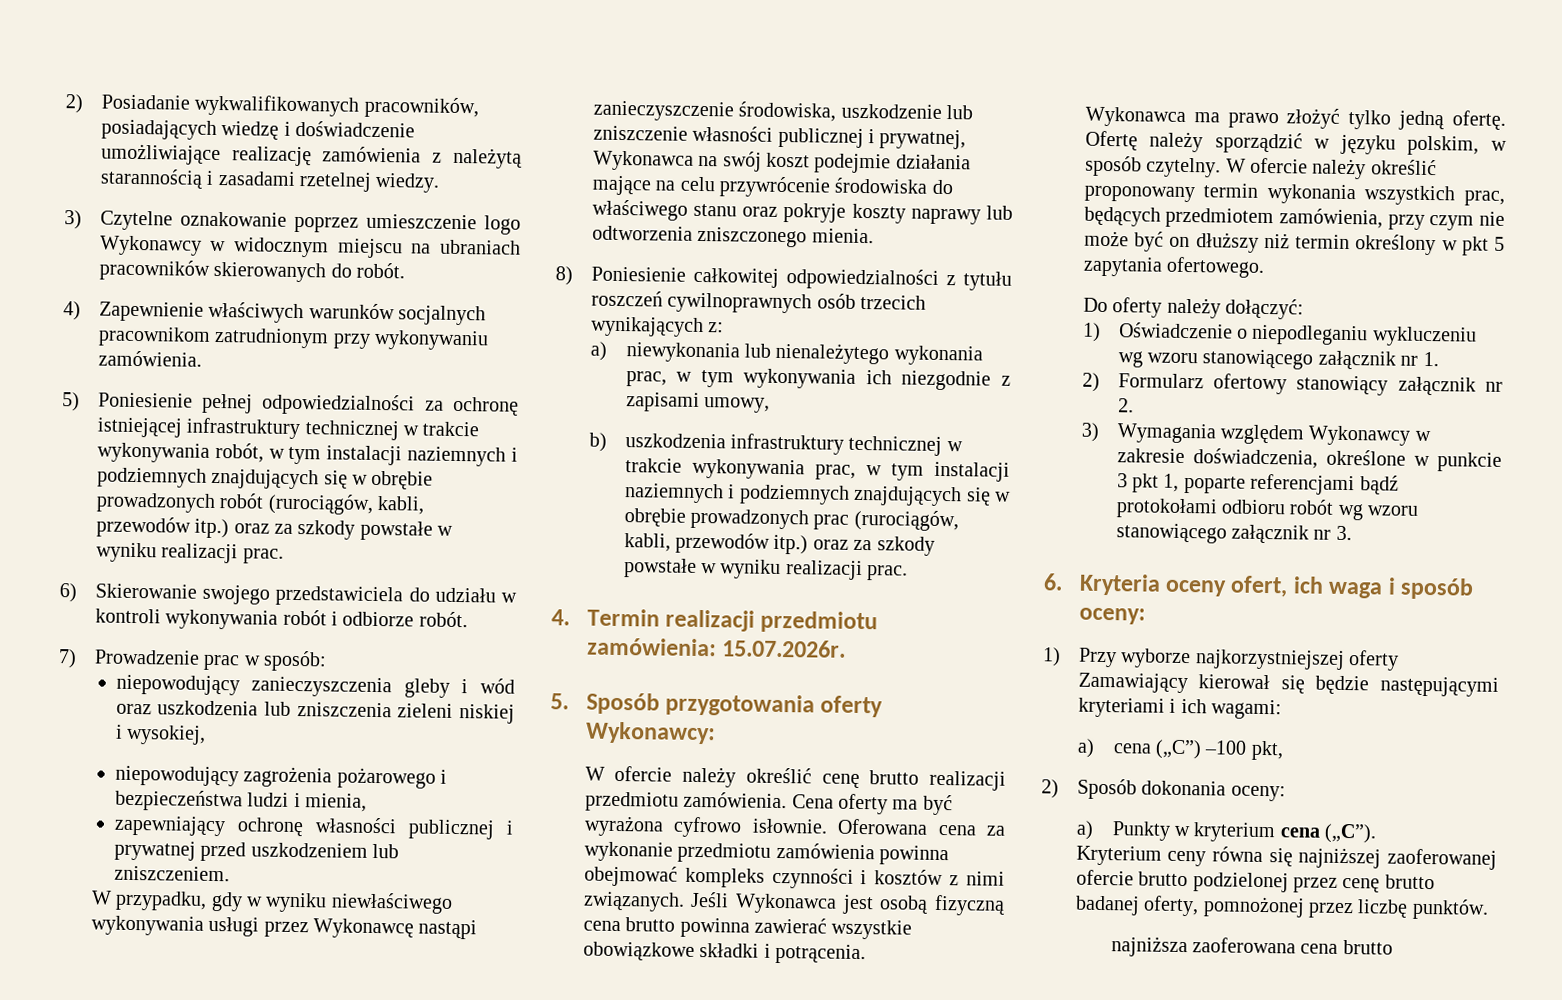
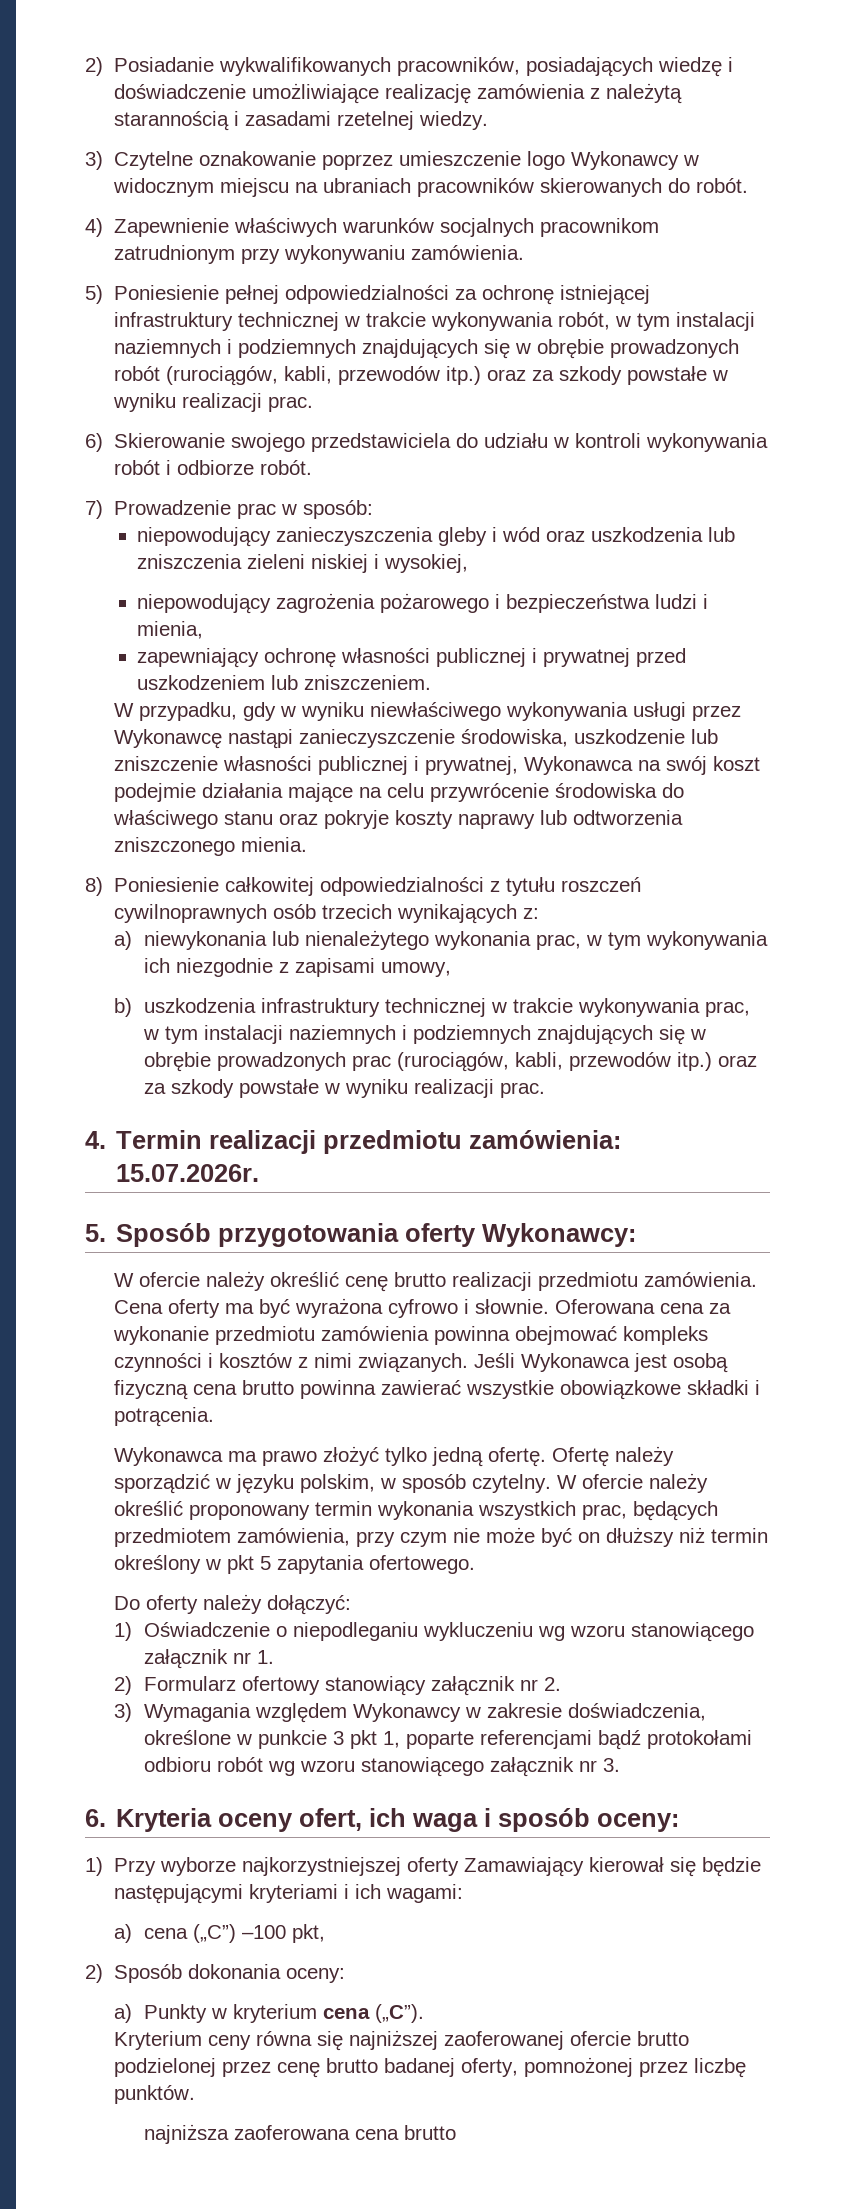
- Cena oferty ma być wyrażona cyfrowo isłownie.
+ Cena oferty ma być wyrażona cyfrowo i słownie.

